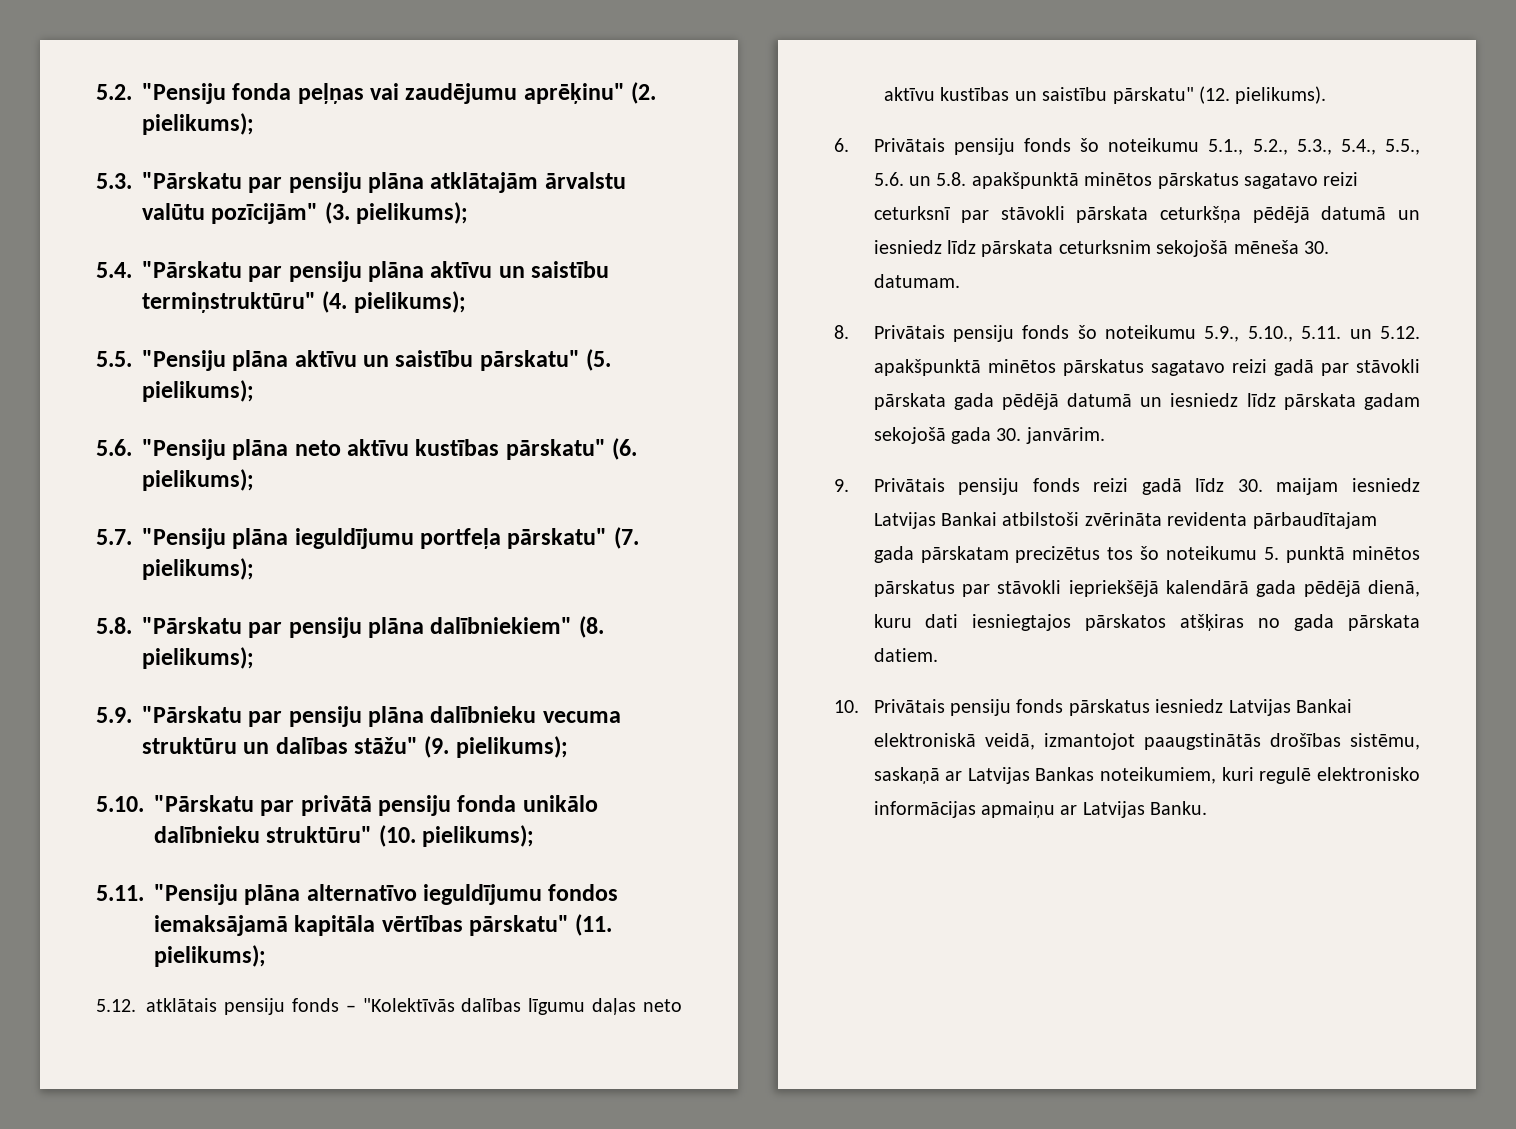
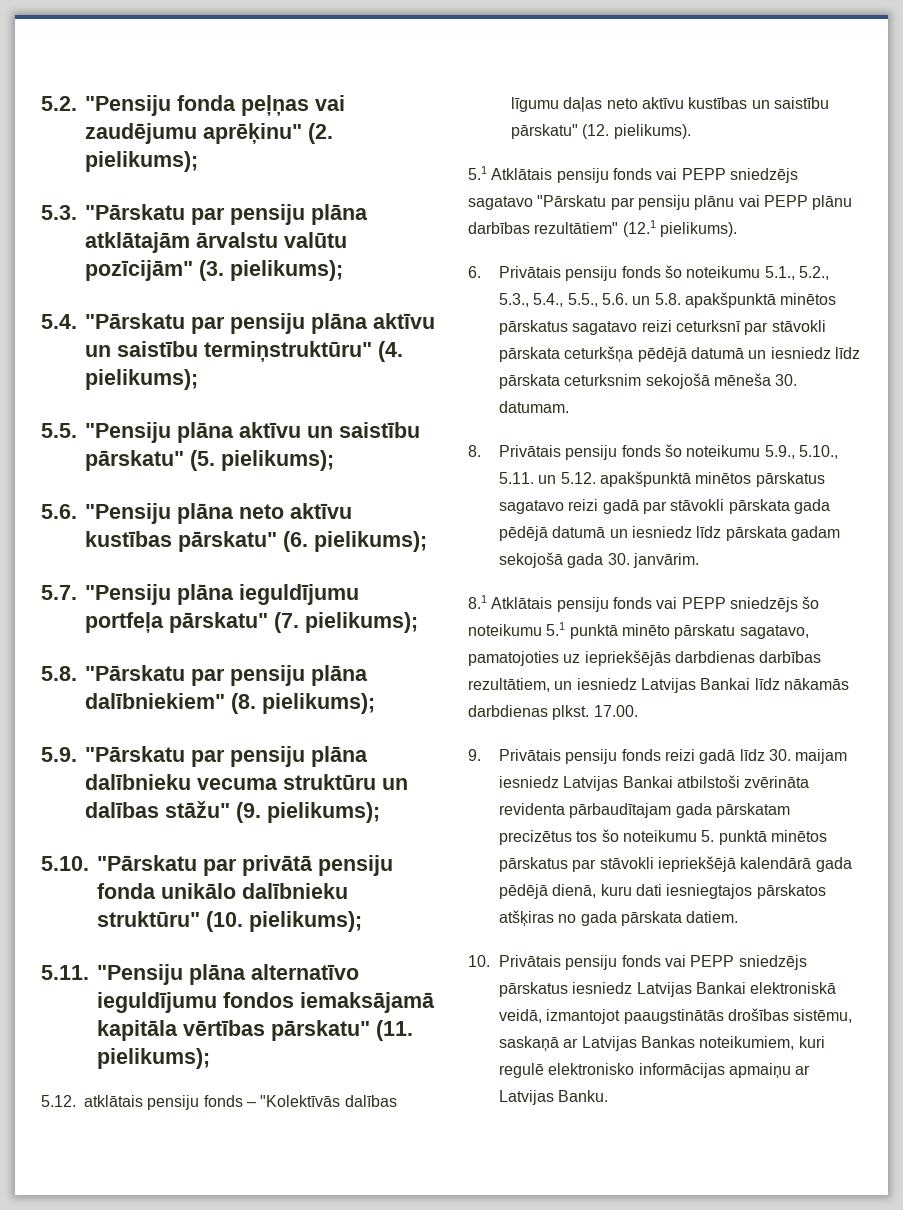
+ 5.1 Atklātais pensiju fonds vai PEPP sniedzējs sagatavo "Pārskatu par pensiju plānu vai PEPP plānu darbības rezultātiem" (12.1 pielikums).
+ 8.1 Atklātais pensiju fonds vai PEPP sniedzējs šo noteikumu 5.1 punktā minēto pārskatu sagatavo, pamatojoties uz iepriekšējās darbdienas darbības rezultātiem, un iesniedz Latvijas Bankai līdz nākamās darbdienas plkst. 17.00.
- 10. Privātais pensiju fonds pārskatus iesniedz Latvijas Bankai elektroniskā veidā, izmantojot paaugstinātās drošības sistēmu, saskaņā ar Latvijas Bankas noteikumiem, kuri regulē elektronisko informācijas apmaiņu ar Latvijas Banku.
+ 10. Privātais pensiju fonds vai PEPP sniedzējs pārskatus iesniedz Latvijas Bankai elektroniskā veidā, izmantojot paaugstinātās drošības sistēmu, saskaņā ar Latvijas Bankas noteikumiem, kuri regulē elektronisko informācijas apmaiņu ar Latvijas Banku.

